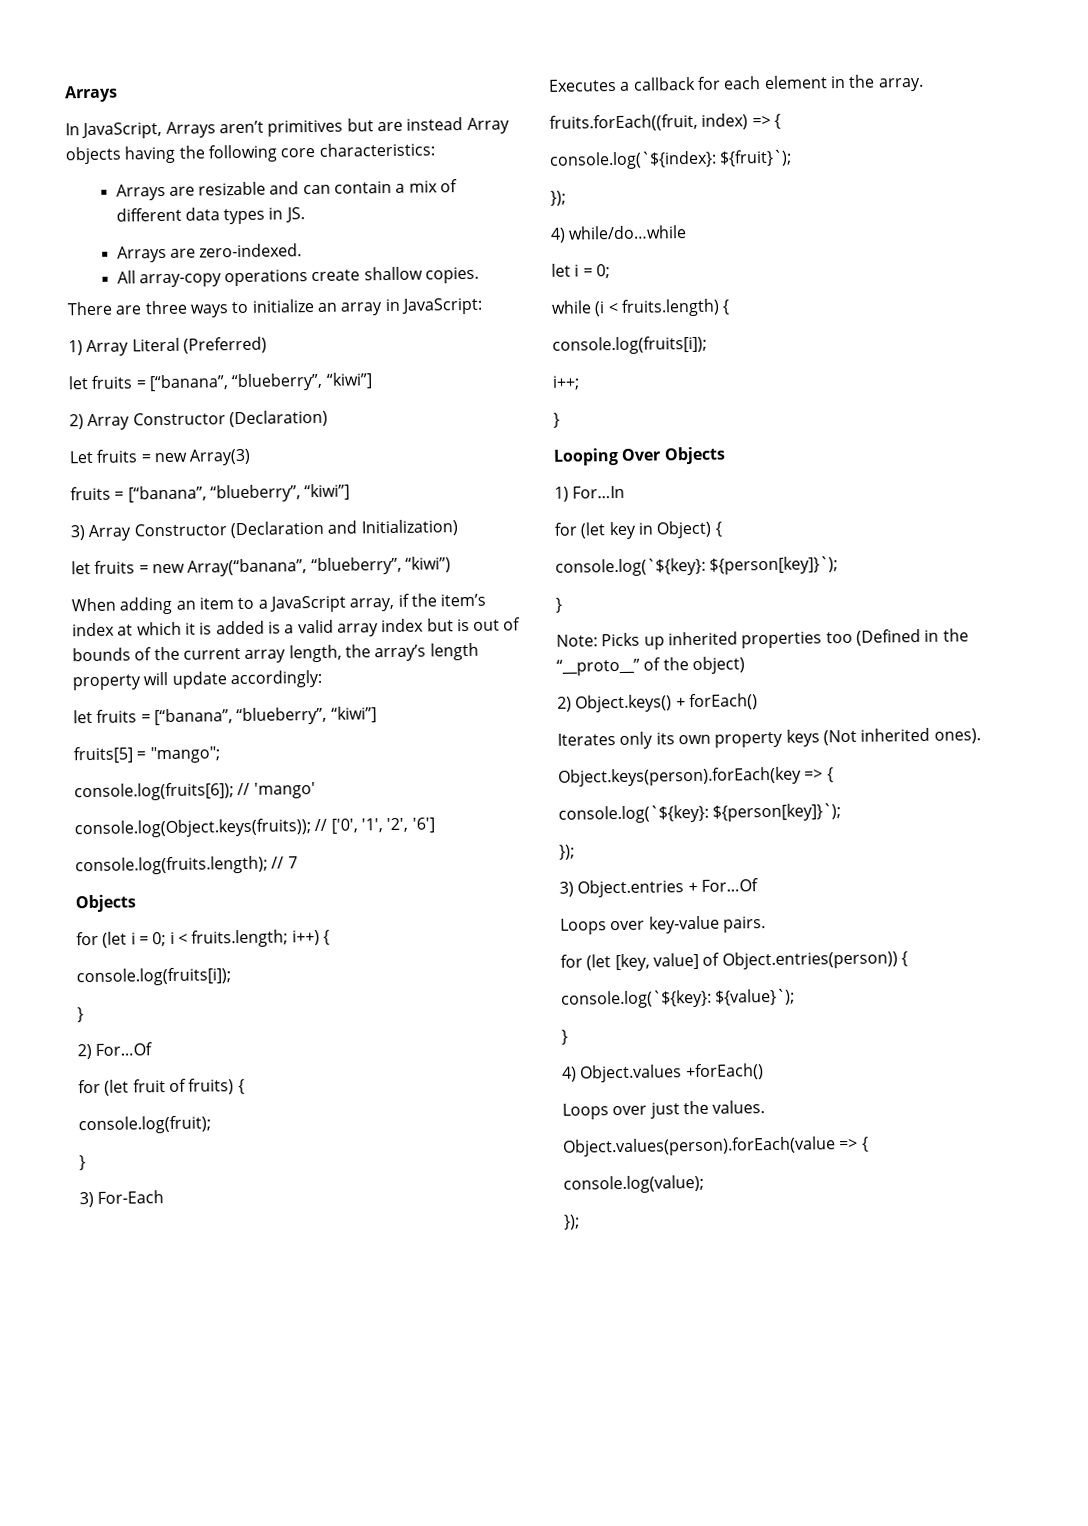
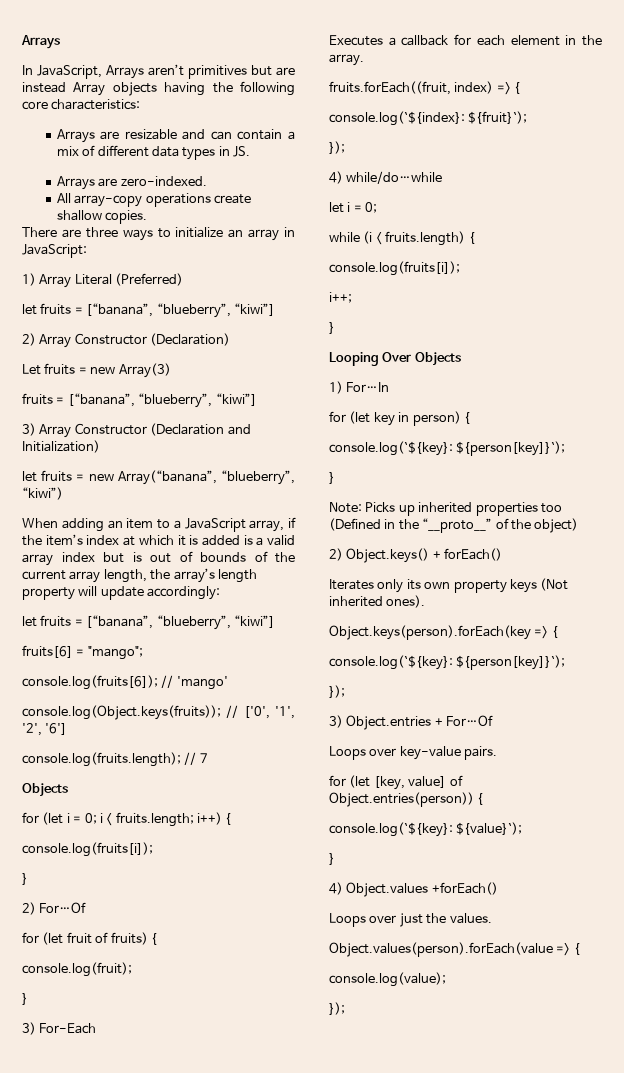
- fruits[5] = "mango";
+ fruits[6] = "mango";
- for (let key in Object) {
+ for (let key in person) {

